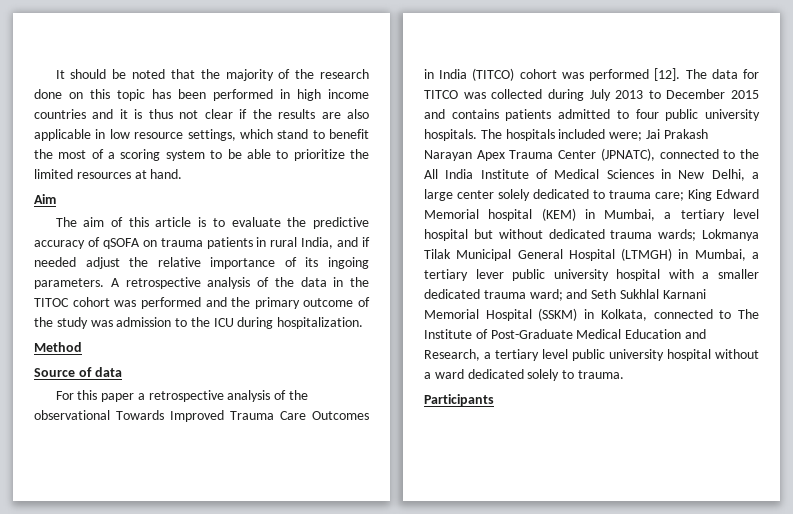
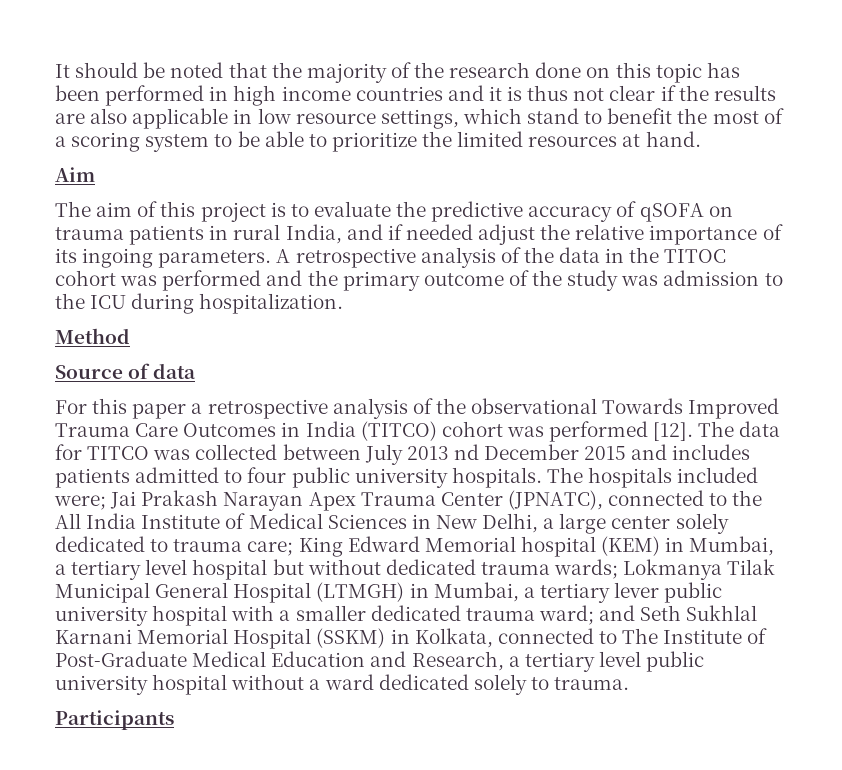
- The aim of this article is to evaluate the predictive accuracy of qSOFA on trauma patients in rural India, and if needed adjust the relative importance of its ingoing parameters.
+ The aim of this project is to evaluate the predictive accuracy of qSOFA on trauma patients in rural India, and if needed adjust the relative importance of its ingoing parameters.
- The data for TITCO was collected during July 2013 to December 2015 and contains patients admitted to four public university hospitals.
+ The data for TITCO was collected between July 2013 nd December 2015 and includes patients admitted to four public university hospitals.

